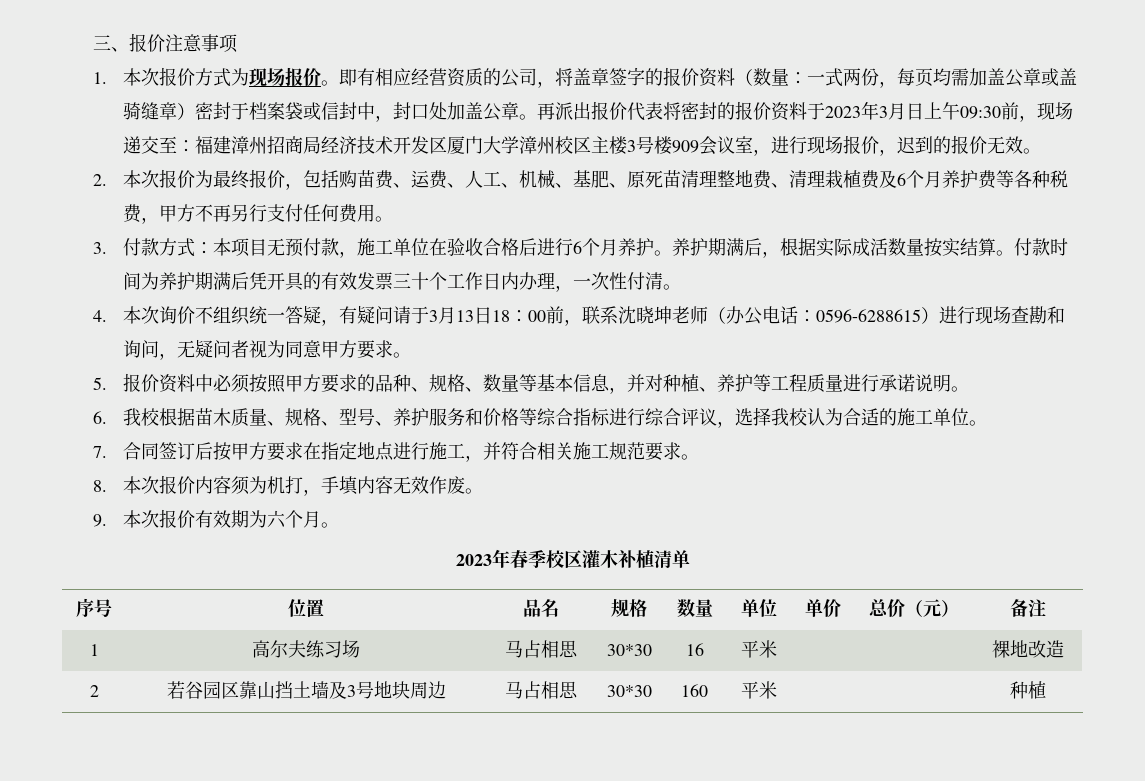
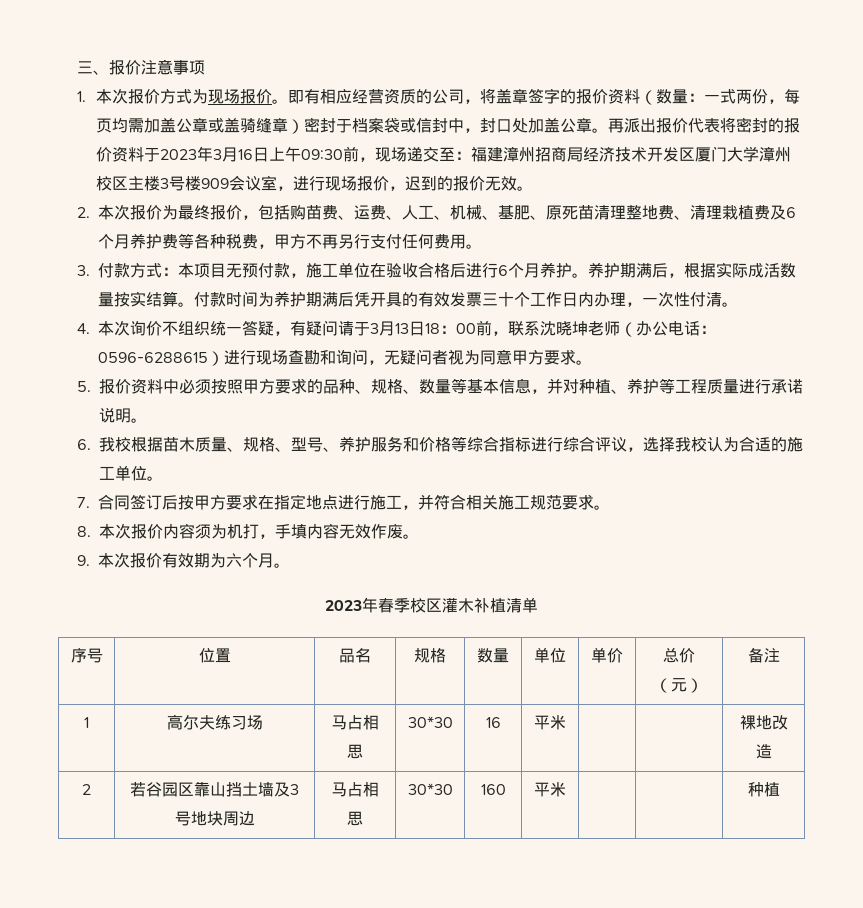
- 再派出报价代表将密封的报价资料于2023年3月日上午09:30前，现场递交至：福建漳州招商局经济技术开发区厦门大学漳州校区主楼3号楼909会议室，进行现场报价，迟到的报价无效。
+ 再派出报价代表将密封的报价资料于2023年3月16日上午09:30前，现场递交至：福建漳州招商局经济技术开发区厦门大学漳州校区主楼3号楼909会议室，进行现场报价，迟到的报价无效。

